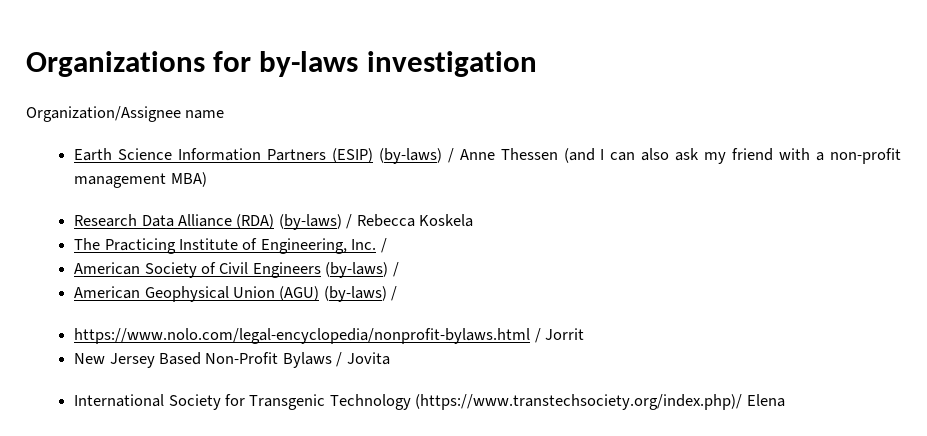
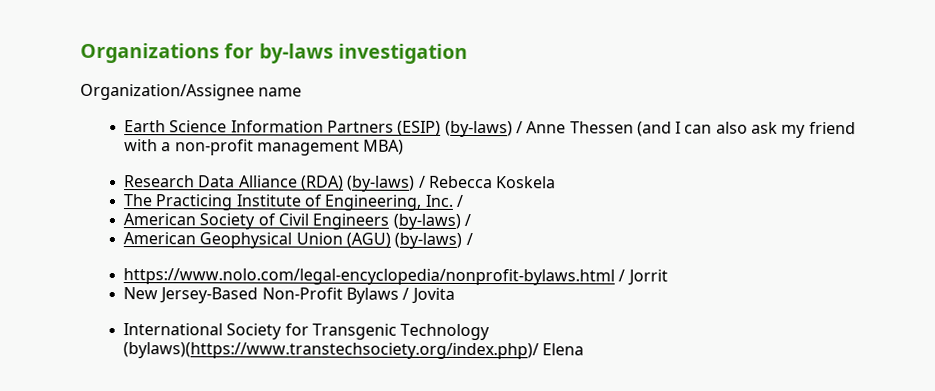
- New Jersey Based Non-Profit Bylaws / Jovita
+ New Jersey-Based Non-Profit Bylaws / Jovita
- International Society for Transgenic Technology (https://www.transtechsociety.org/index.php)/ Elena
+ International Society for Transgenic Technology (bylaws)(https://www.transtechsociety.org/index.php)/ Elena

